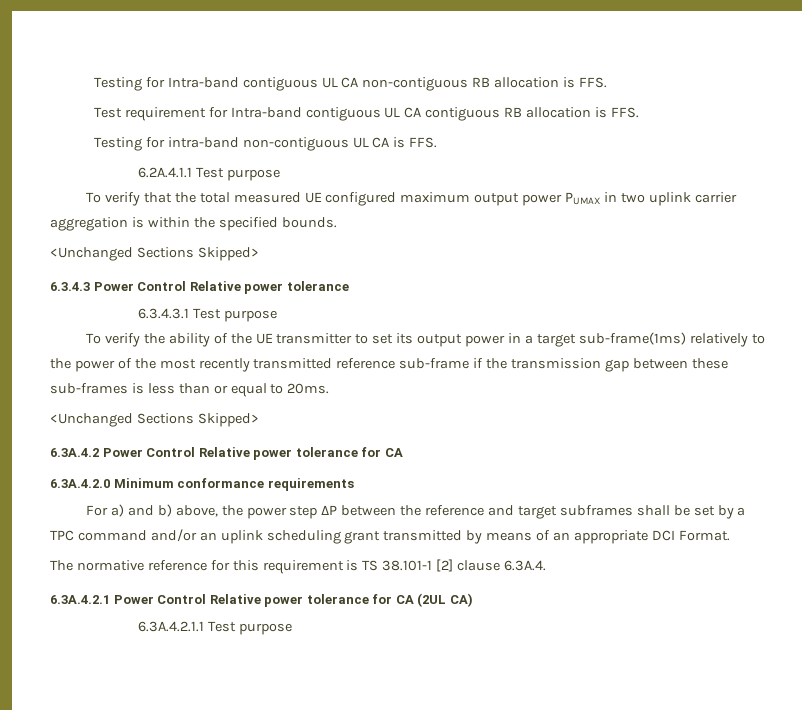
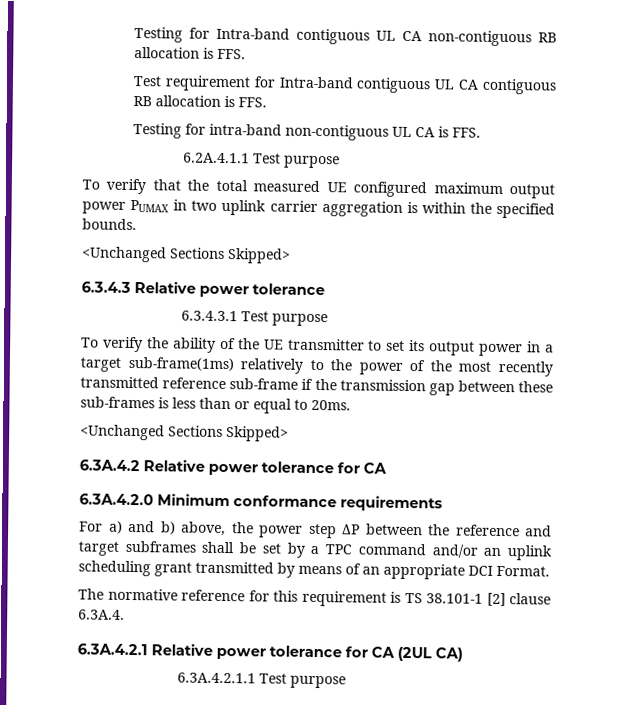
- 6.3.4.3 Power Control Relative power tolerance
+ 6.3.4.3 Relative power tolerance
- 6.3A.4.2 Power Control Relative power tolerance for CA
+ 6.3A.4.2 Relative power tolerance for CA
- 6.3A.4.2.1 Power Control Relative power tolerance for CA (2UL CA)
+ 6.3A.4.2.1 Relative power tolerance for CA (2UL CA)

